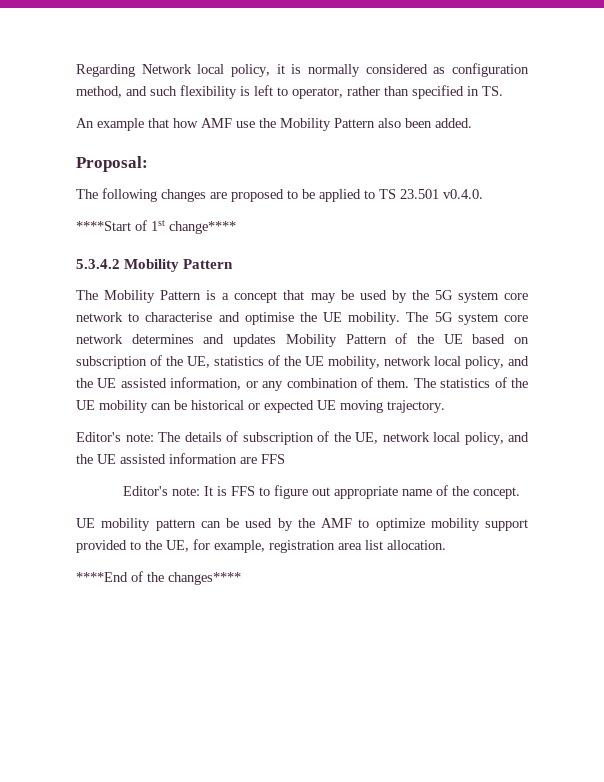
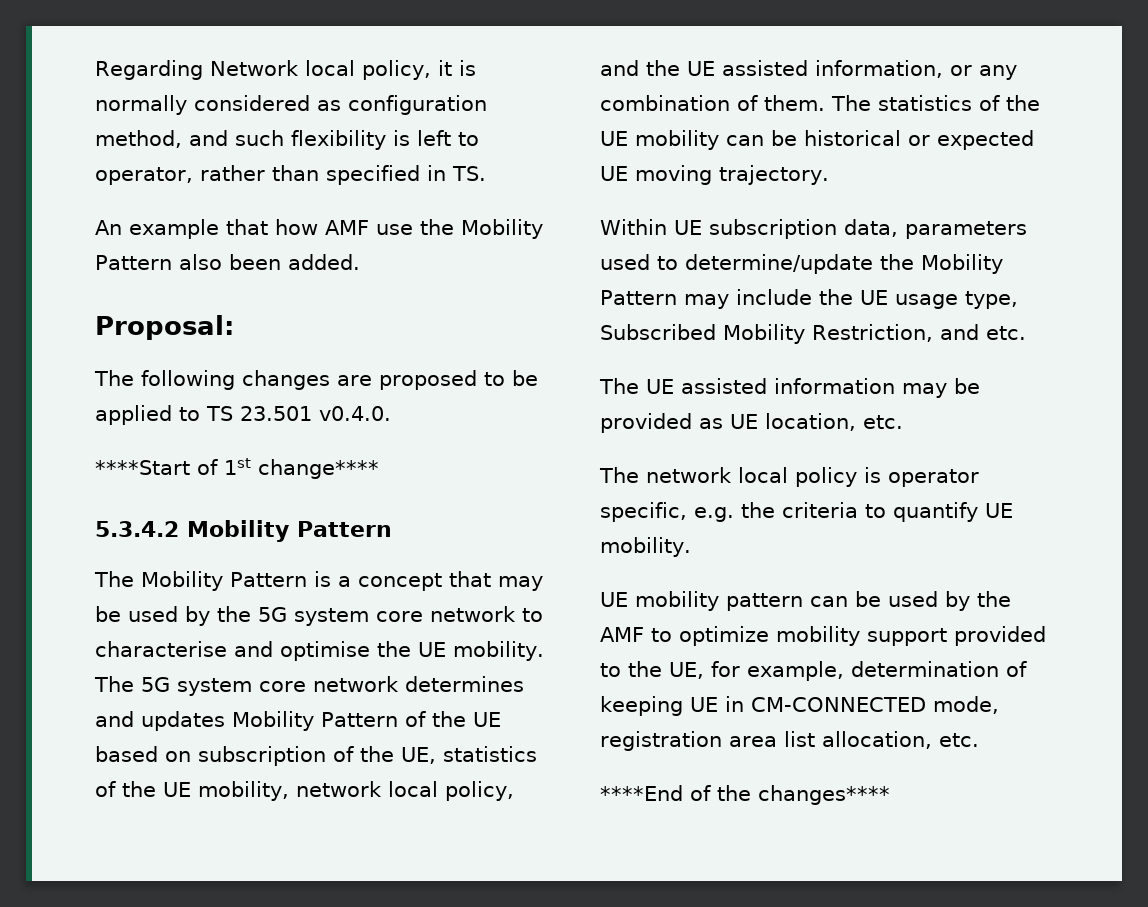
- Editor's note: The details of subscription of the UE, network local policy, and the UE assisted information are FFS
- Editor's note: It is FFS to figure out appropriate name of the concept.
+ Within UE subscription data, parameters used to determine/update the Mobility Pattern may include the UE usage type, Subscribed Mobility Restriction, and etc.
+ The UE assisted information may be provided as UE location, etc.
+ The network local policy is operator specific, e.g. the criteria to quantify UE mobility.
- UE mobility pattern can be used by the AMF to optimize mobility support provided to the UE, for example, registration area list allocation.
+ UE mobility pattern can be used by the AMF to optimize mobility support provided to the UE, for example, determination of keeping UE in CM-CONNECTED mode, registration area list allocation, etc.

